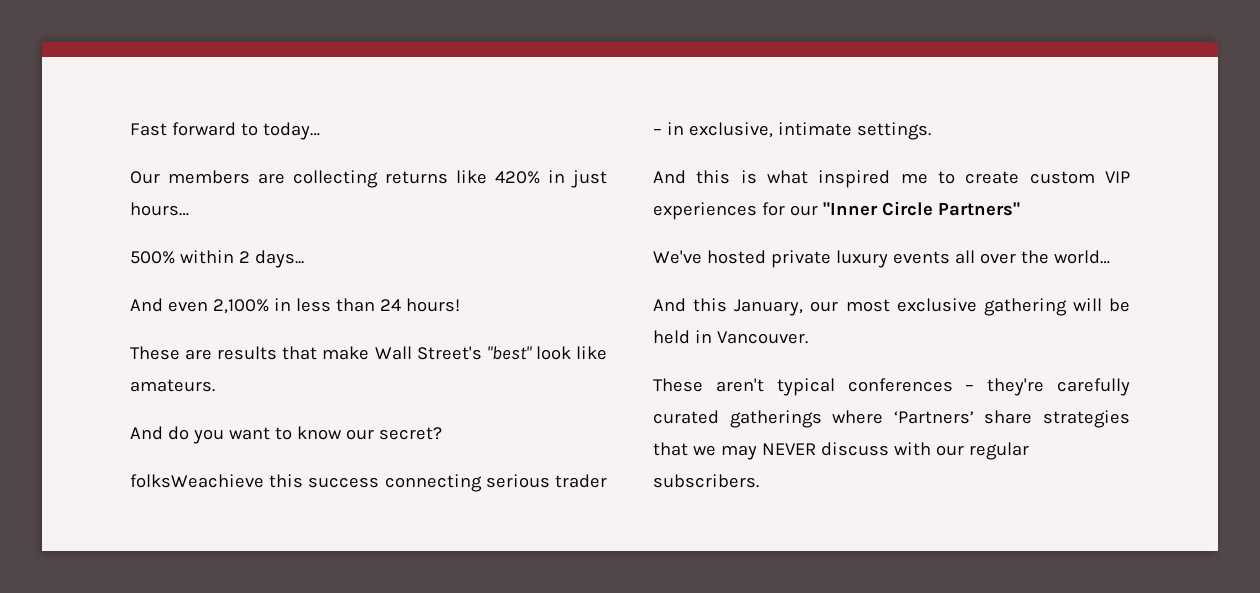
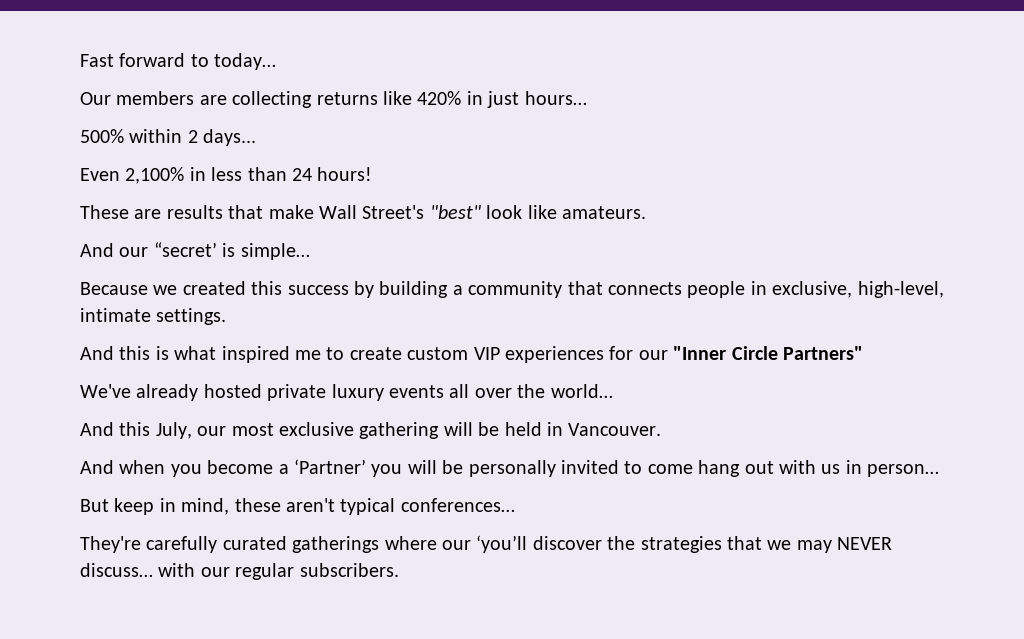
- And even 2,100% in less than 24 hours!
+ Even 2,100% in less than 24 hours!
- And do you want to know our secret?
- folksWeachieve this success connecting serious trader – in exclusive, intimate settings.
+ And our “secret’ is simple…
+ Because we created this success by building a community that connects people in exclusive, high-level, intimate settings.
- We've hosted private luxury events all over the world…
+ We've already hosted private luxury events all over the world…
- And this January, our most exclusive gathering will be held in Vancouver.
+ And this July, our most exclusive gathering will be held in Vancouver.
- These aren't typical conferences – they're carefully curated gatherings where ‘Partners’ share strategies that we may NEVER discuss with our regular subscribers.
+ And when you become a ‘Partner’ you will be personally invited to come hang out with us in person…
+ But keep in mind, these aren't typical conferences…
+ They're carefully curated gatherings where our ‘you’ll discover the strategies that we may NEVER discuss… with our regular subscribers.

